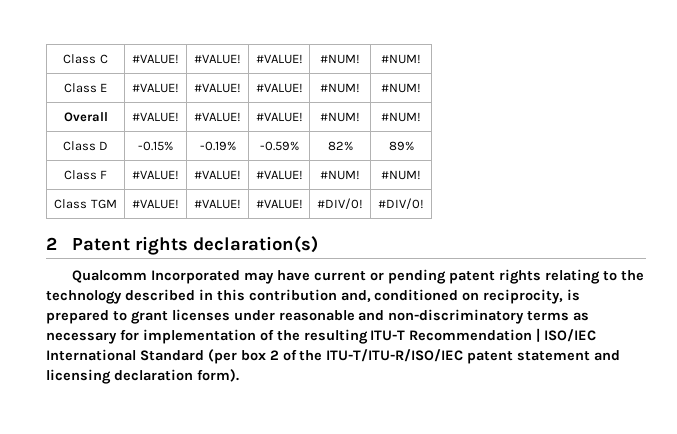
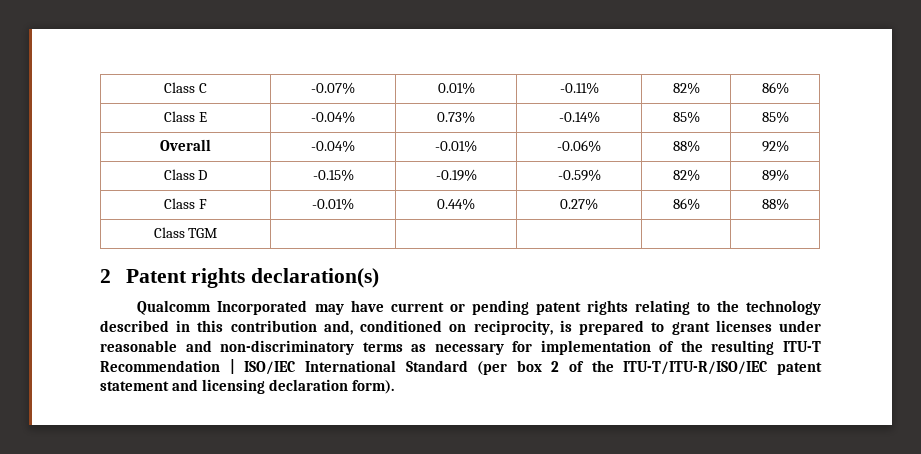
- Class C | #VALUE! | #VALUE! | #VALUE! | #NUM! | #NUM!
- Class E | #VALUE! | #VALUE! | #VALUE! | #NUM! | #NUM!
- Overall | #VALUE! | #VALUE! | #VALUE! | #NUM! | #NUM!
+ Class C | -0.07% | 0.01% | -0.11% | 82% | 86%
+ Class E | -0.04% | 0.73% | -0.14% | 85% | 85%
+ Overall | -0.04% | -0.01% | -0.06% | 88% | 92%
- Class F | #VALUE! | #VALUE! | #VALUE! | #NUM! | #NUM!
- Class TGM | #VALUE! | #VALUE! | #VALUE! | #DIV/0! | #DIV/0!
+ Class F | -0.01% | 0.44% | 0.27% | 86% | 88%
+ Class TGM | | | | |

